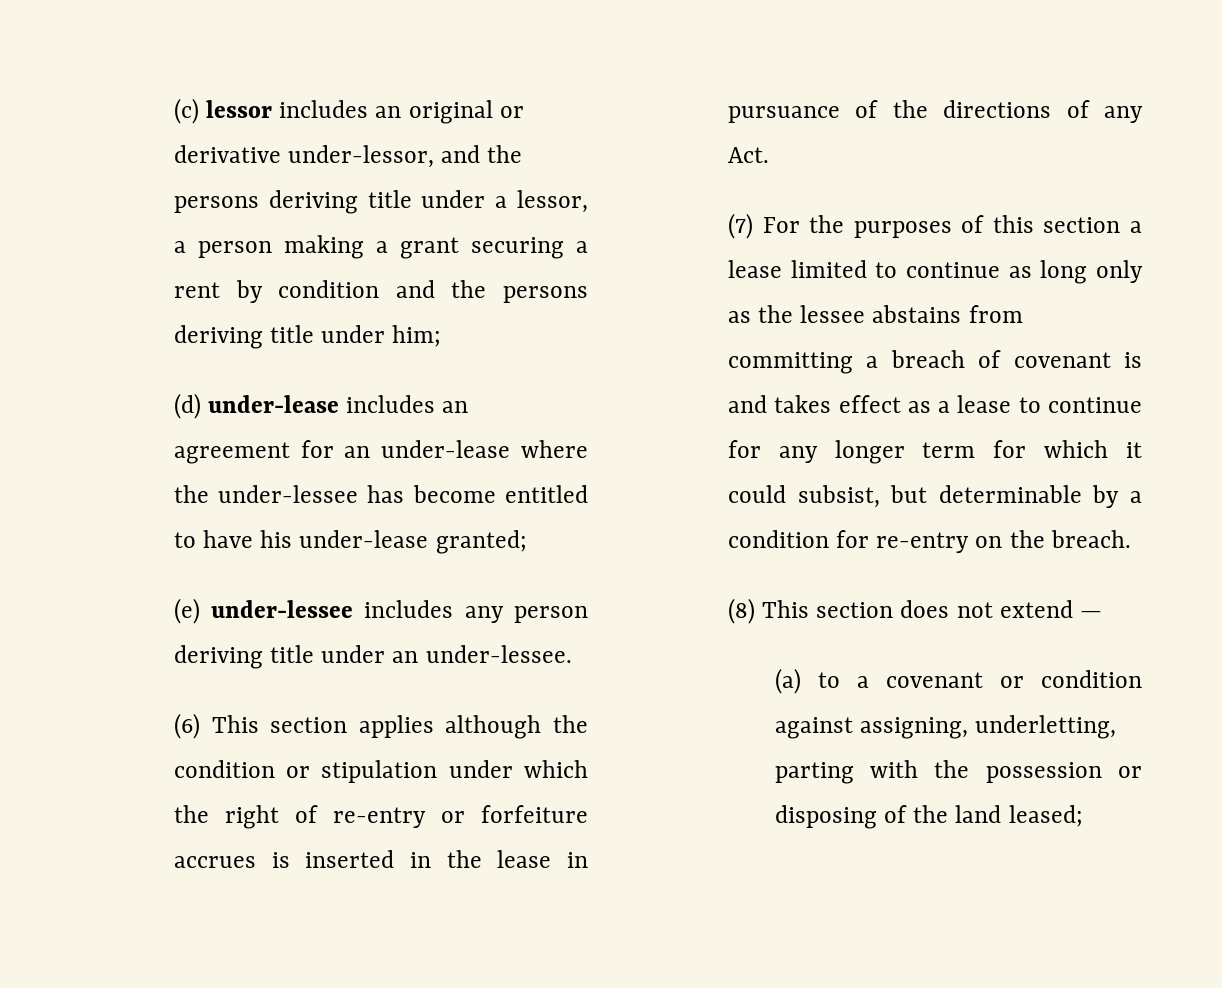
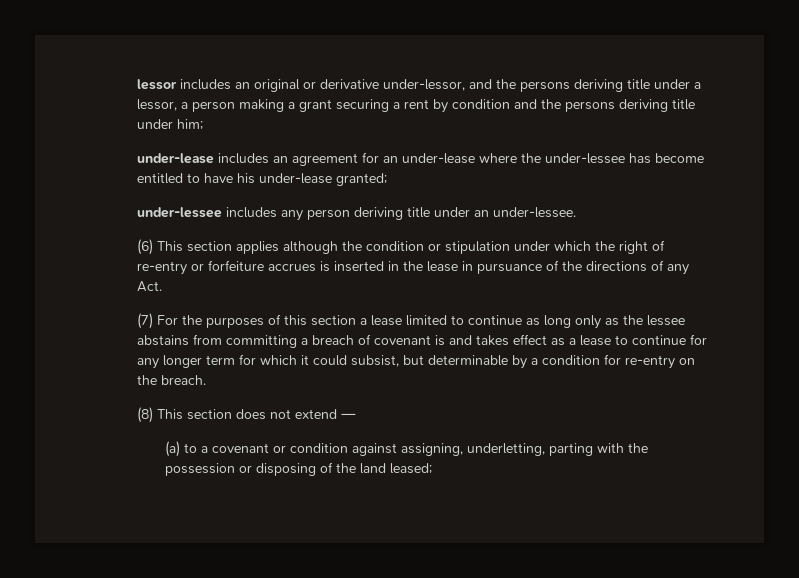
- (c) lessor includes an original or derivative under-lessor, and the persons deriving title under a lessor, a person making a grant securing a rent by condition and the persons deriving title under him;
+ lessor includes an original or derivative under-lessor, and the persons deriving title under a lessor, a person making a grant securing a rent by condition and the persons deriving title under him;
- (d) under-lease includes an agreement for an under-lease where the under-lessee has become entitled to have his under-lease granted;
+ under-lease includes an agreement for an under-lease where the under-lessee has become entitled to have his under-lease granted;
- (e) under-lessee includes any person deriving title under an under-lessee.
+ under-lessee includes any person deriving title under an under-lessee.

